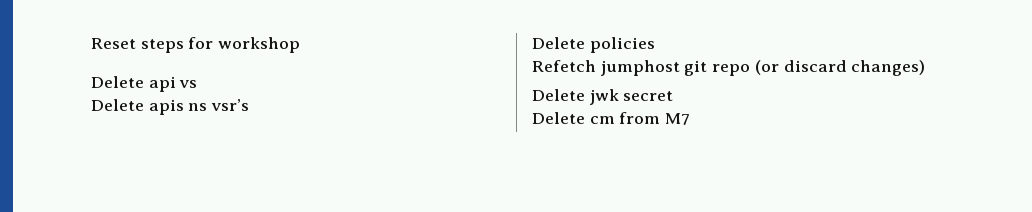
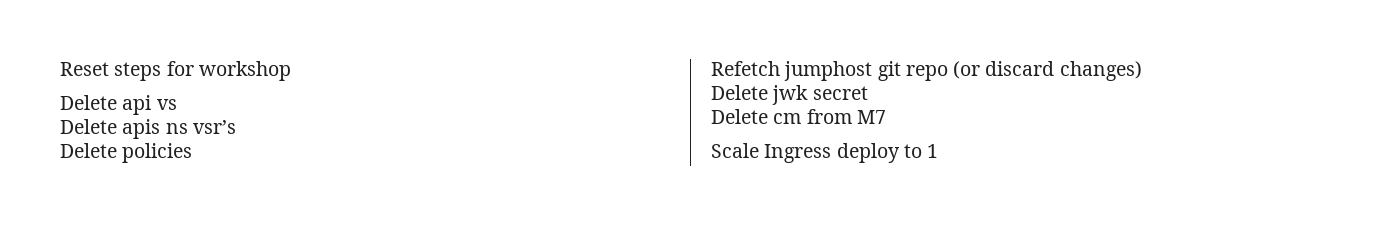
+ Scale Ingress deploy to 1

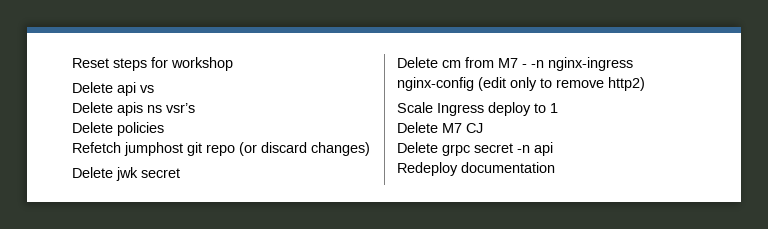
- Delete cm from M7
+ Delete cm from M7 - -n nginx-ingress nginx-config (edit only to remove http2)
+ Delete M7 CJ
+ Delete grpc secret -n api
+ Redeploy documentation

